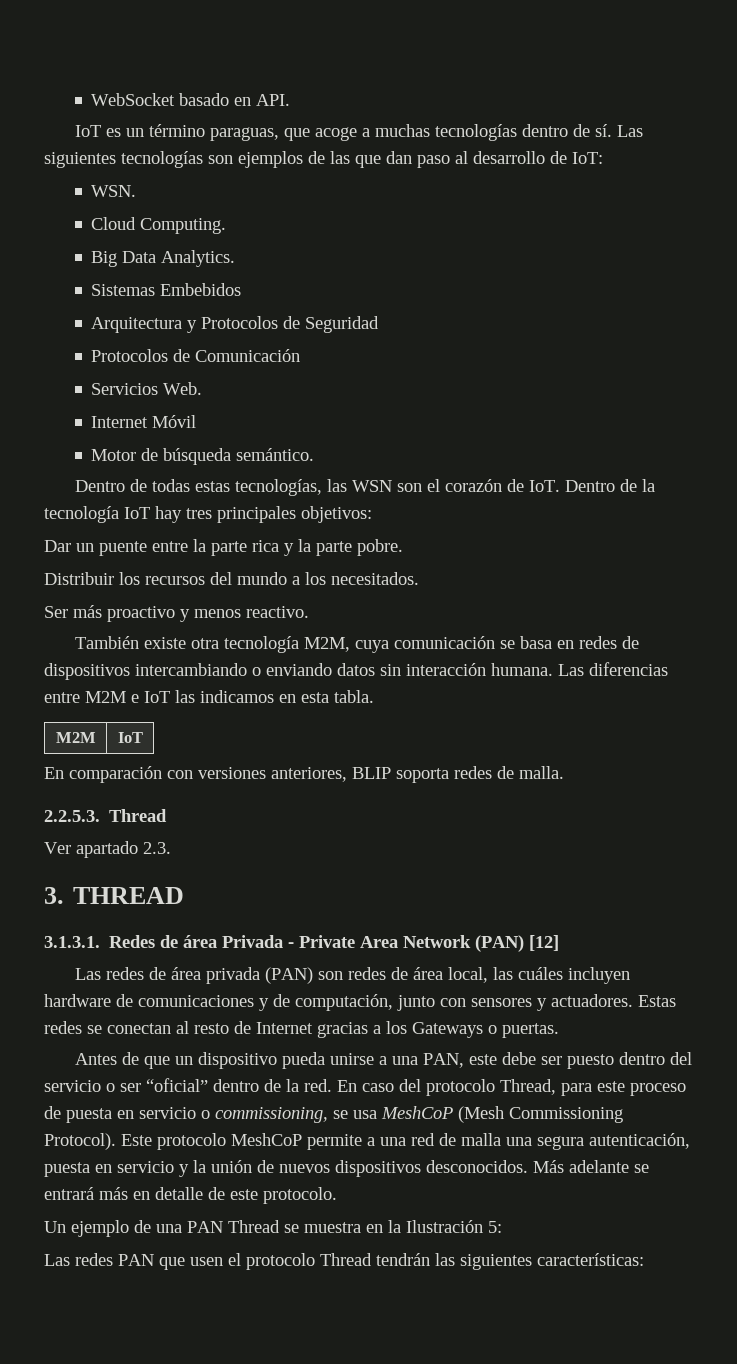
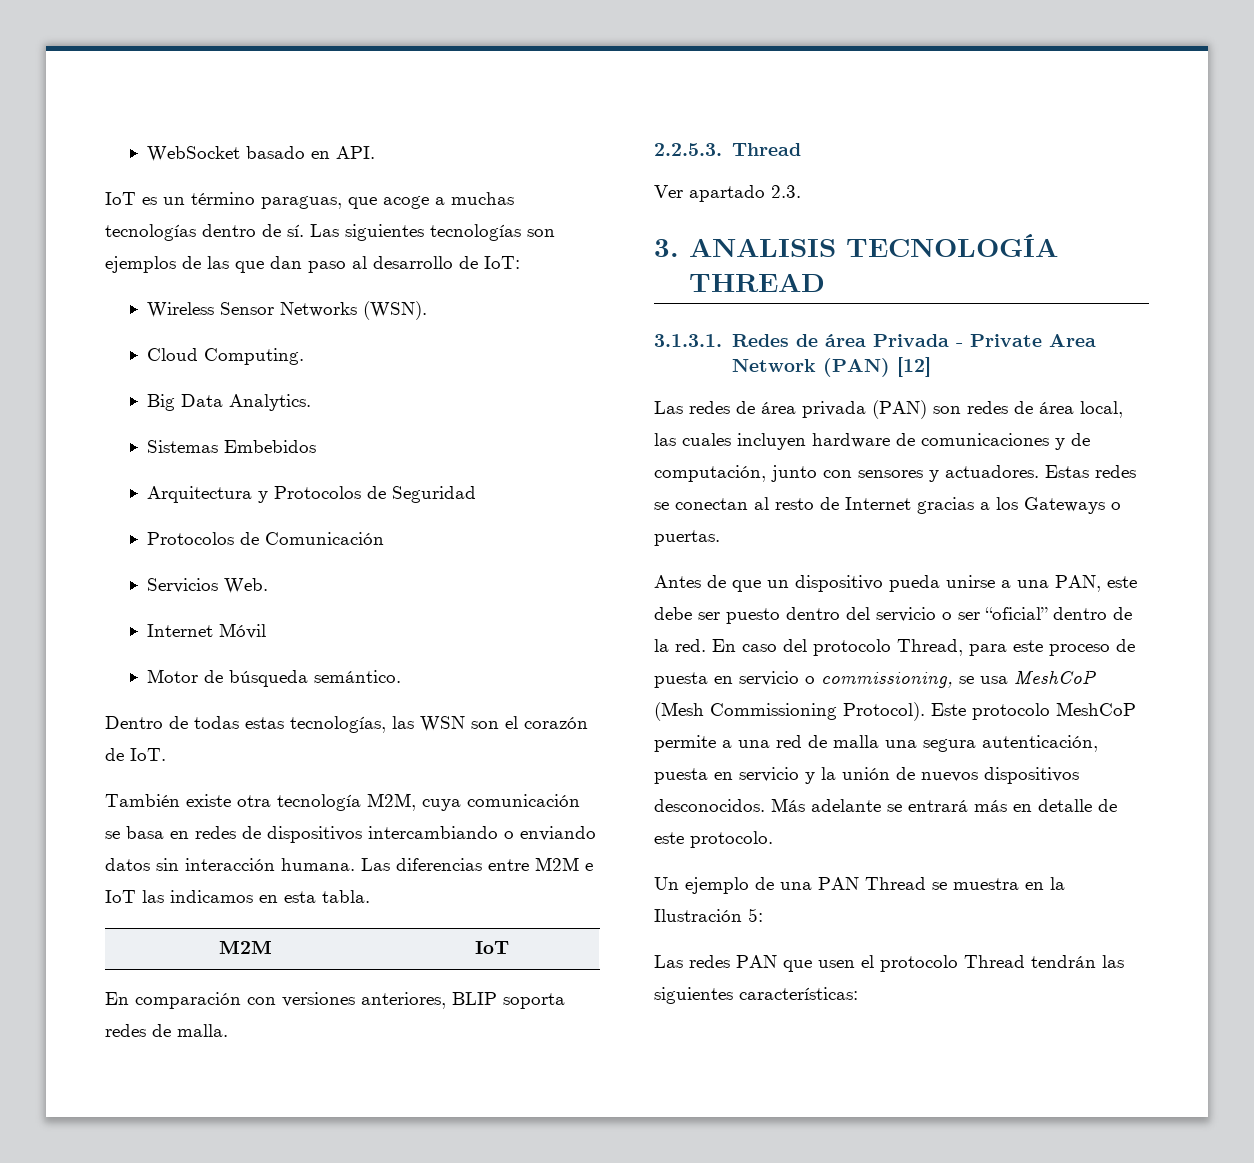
- WSN.
+ Wireless Sensor Networks (WSN).
- Dentro de todas estas tecnologías, las WSN son el corazón de IoT. Dentro de la tecnología IoT hay tres principales objetivos:
- Dar un puente entre la parte rica y la parte pobre.
- Distribuir los recursos del mundo a los necesitados.
- Ser más proactivo y menos reactivo.
+ Dentro de todas estas tecnologías, las WSN son el corazón de IoT.
- 3. THREAD
+ 3. ANALISIS TECNOLOGÍA THREAD
- Las redes de área privada (PAN) son redes de área local, las cuáles incluyen hardware de comunicaciones y de computación, junto con sensores y actuadores.
+ Las redes de área privada (PAN) son redes de área local, las cuales incluyen hardware de comunicaciones y de computación, junto con sensores y actuadores.

